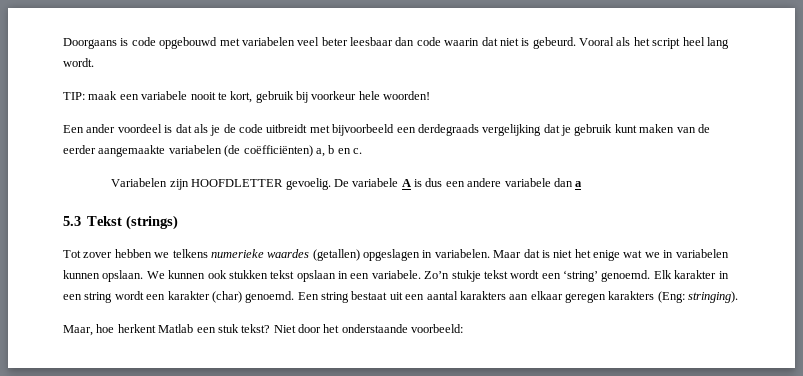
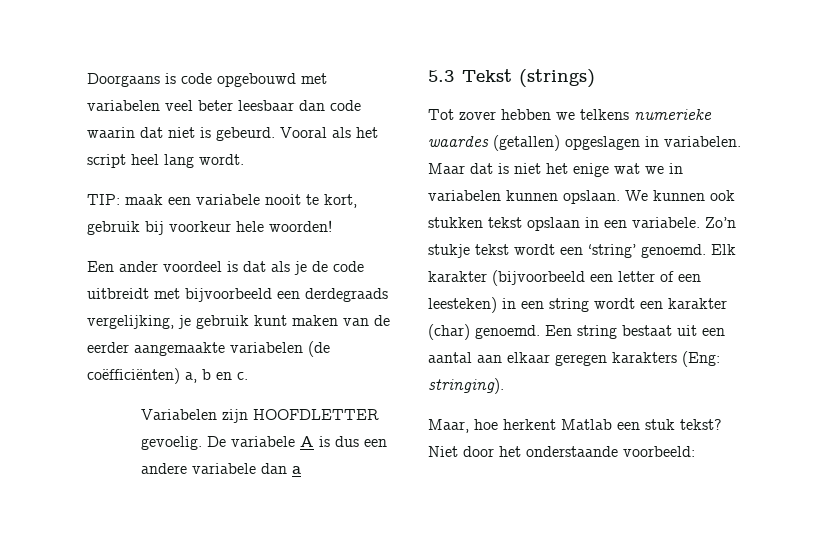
- Een ander voordeel is dat als je de code uitbreidt met bijvoorbeeld een derdegraads vergelijking dat je gebruik kunt maken van de eerder aangemaakte variabelen (de coëfficiënten) a, b en c.
+ Een ander voordeel is dat als je de code uitbreidt met bijvoorbeeld een derdegraads vergelijking, je gebruik kunt maken van de eerder aangemaakte variabelen (de coëfficiënten) a, b en c.
- Elk karakter in een string wordt een karakter (char) genoemd.
+ Elk karakter (bijvoorbeeld een letter of een leesteken) in een string wordt een karakter (char) genoemd.
- Een string bestaat uit een aantal karakters aan elkaar geregen karakters (Eng: stringing).
+ Een string bestaat uit een aantal aan elkaar geregen karakters (Eng: stringing).

